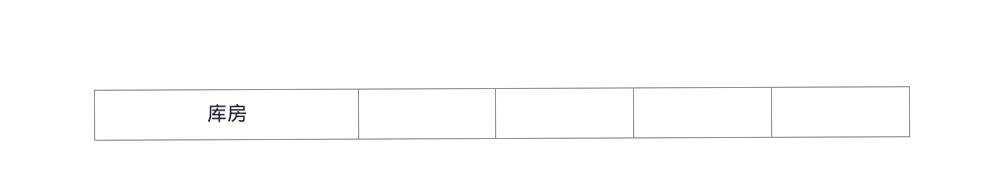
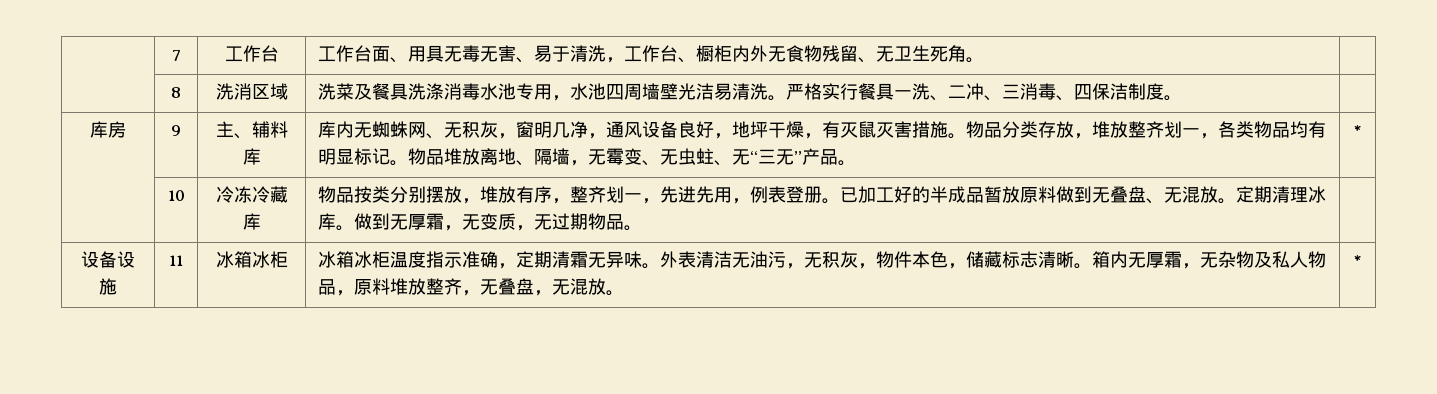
- 库房 | | | |
+ | 7 | 工作台 | 工作台面、用具无毒无害、易于清洗，工作台、橱柜内外无食物残留、无卫生死角。 |
+ | 8 | 洗消区域 | 洗菜及餐具洗涤消毒水池专用，水池四周墙壁光洁易清洗。严格实行餐具一洗、二冲、三消毒、四保洁制度。 |
+ 库房 | 9 | 主、辅料库 | 库内无蜘蛛网、无积灰，窗明几净，通风设备良好，地坪干燥，有灭鼠灭害措施。物品分类存放，堆放整齐划一，各类物品均有明显标记。物品堆放离地、隔墙，无霉变、无虫蛀、无“三无”产品。 | *
+ | 10 | 冷冻冷藏库 | 物品按类分别摆放，堆放有序，整齐划一，先进先用，例表登册。已加工好的半成品暂放原料做到无叠盘、无混放。定期清理冰库。做到无厚霜，无变质，无过期物品。 |
+ 设备设施 | 11 | 冰箱冰柜 | 冰箱冰柜温度指示准确，定期清霜无异味。外表清洁无油污，无积灰，物件本色，储藏标志清晰。箱内无厚霜，无杂物及私人物品，原料堆放整齐，无叠盘，无混放。 | *

